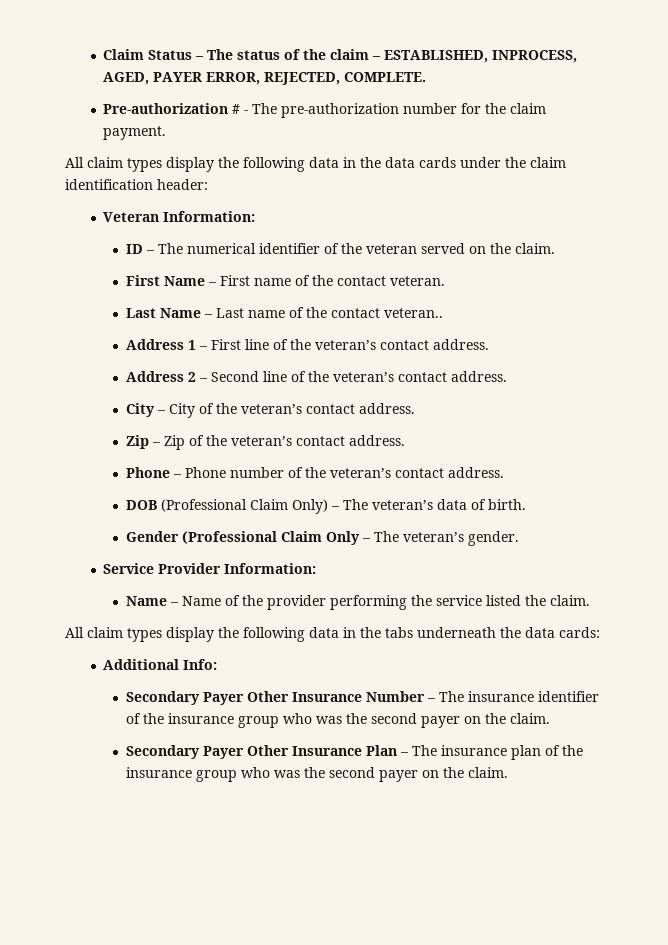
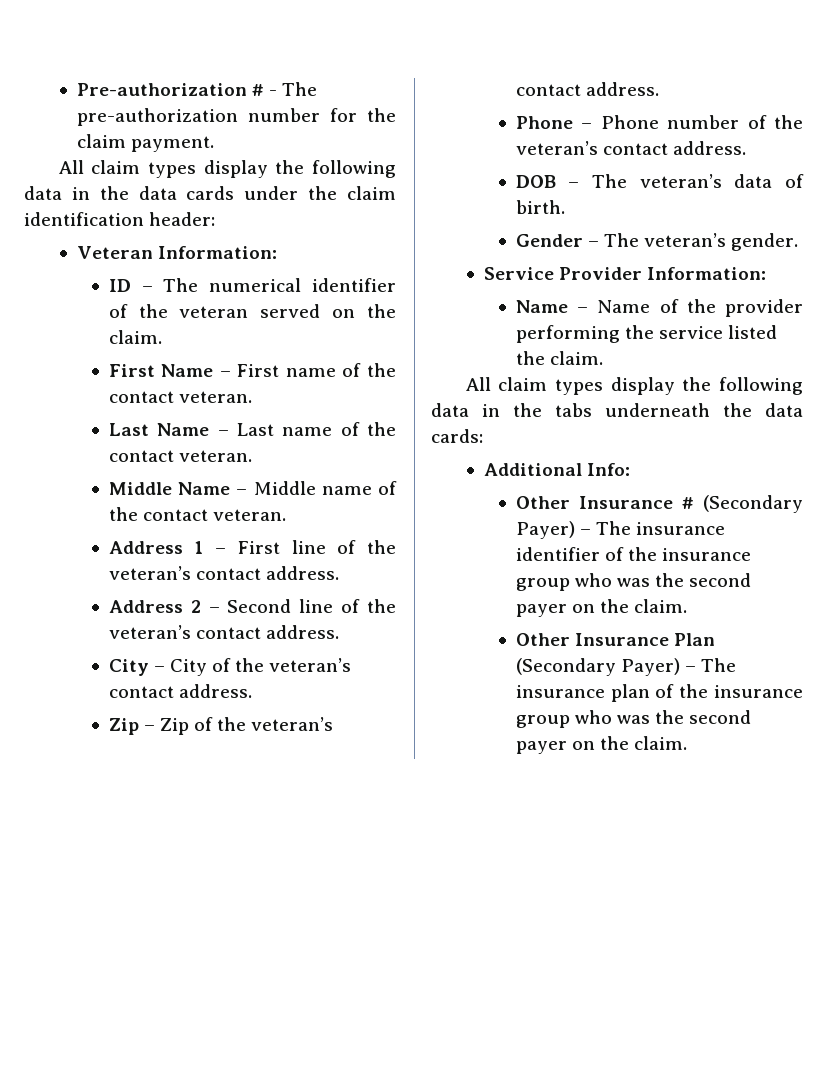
- Claim Status – The status of the claim – ESTABLISHED, INPROCESS, AGED, PAYER ERROR, REJECTED, COMPLETE.
- Last Name – Last name of the contact veteran..
+ Last Name – Last name of the contact veteran.
+ Middle Name – Middle name of the contact veteran.
- DOB (Professional Claim Only) – The veteran’s data of birth.
+ DOB – The veteran’s data of birth.
- Gender (Professional Claim Only – The veteran’s gender.
+ Gender – The veteran’s gender.
- Secondary Payer Other Insurance Number – The insurance identifier of the insurance group who was the second payer on the claim.
+ Other Insurance # (Secondary Payer) – The insurance identifier of the insurance group who was the second payer on the claim.
- Secondary Payer Other Insurance Plan – The insurance plan of the insurance group who was the second payer on the claim.
+ Other Insurance Plan (Secondary Payer) – The insurance plan of the insurance group who was the second payer on the claim.

